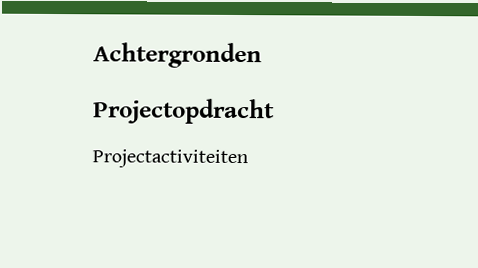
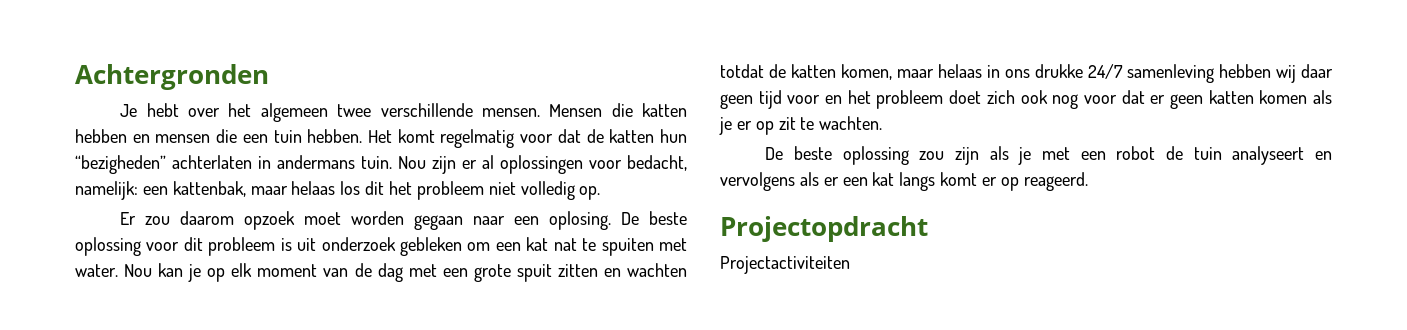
+ Je hebt over het algemeen twee verschillende mensen. Mensen die katten hebben en mensen die een tuin hebben. Het komt regelmatig voor dat de katten hun “bezigheden” achterlaten in andermans tuin. Nou zijn er al oplossingen voor bedacht, namelijk: een kattenbak, maar helaas los dit het probleem niet volledig op.
+ Er zou daarom opzoek moet worden gegaan naar een oplosing. De beste oplossing voor dit probleem is uit onderzoek gebleken om een kat nat te spuiten met water. Nou kan je op elk moment van de dag met een grote spuit zitten en wachten totdat de katten komen, maar helaas in ons drukke 24/7 samenleving hebben wij daar geen tijd voor en het probleem doet zich ook nog voor dat er geen katten komen als je er op zit te wachten.
+ De beste oplossing zou zijn als je met een robot de tuin analyseert en vervolgens als er een kat langs komt er op reageerd.

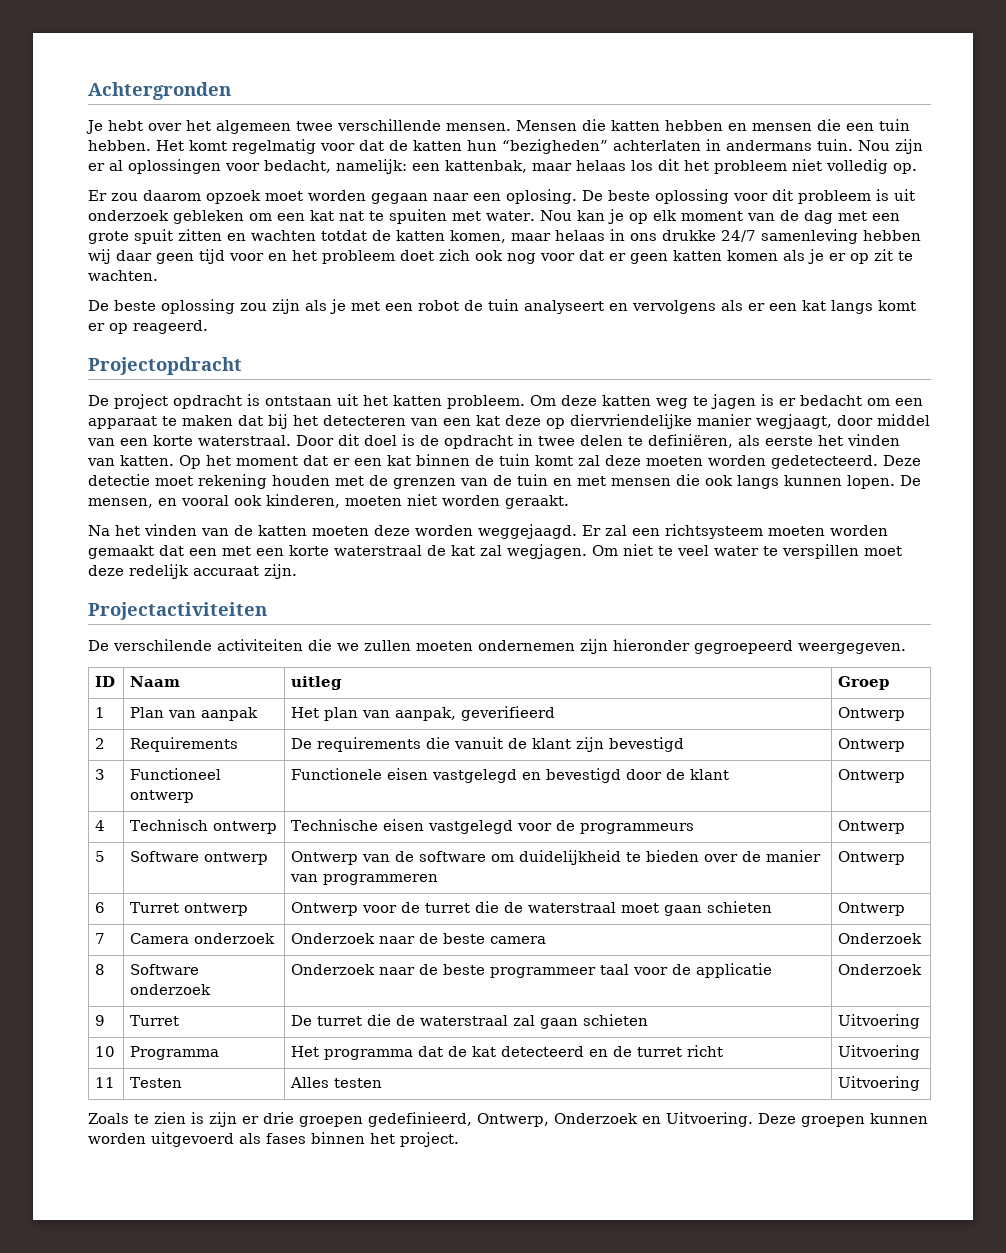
+ De project opdracht is ontstaan uit het katten probleem. Om deze katten weg te jagen is er bedacht om een apparaat te maken dat bij het detecteren van een kat deze op diervriendelijke manier wegjaagt, door middel van een korte waterstraal. Door dit doel is de opdracht in twee delen te definiëren, als eerste het vinden van katten. Op het moment dat er een kat binnen de tuin komt zal deze moeten worden gedetecteerd. Deze detectie moet rekening houden met de grenzen van de tuin en met mensen die ook langs kunnen lopen. De mensen, en vooral ook kinderen, moeten niet worden geraakt.
+ Na het vinden van de katten moeten deze worden weggejaagd. Er zal een richtsysteem moeten worden gemaakt dat een met een korte waterstraal de kat zal wegjagen. Om niet te veel water te verspillen moet deze redelijk accuraat zijn.
  Projectactiviteiten
+ De verschilende activiteiten die we zullen moeten ondernemen zijn hieronder gegroepeerd weergegeven.
+ ID | Naam | uitleg | Groep
+ 1 | Plan van aanpak | Het plan van aanpak, geverifieerd | Ontwerp
+ 2 | Requirements | De requirements die vanuit de klant zijn bevestigd | Ontwerp
+ 3 | Functioneel ontwerp | Functionele eisen vastgelegd en bevestigd door de klant | Ontwerp
+ 4 | Technisch ontwerp | Technische eisen vastgelegd voor de programmeurs | Ontwerp
+ 5 | Software ontwerp | Ontwerp van de software om duidelijkheid te bieden over de manier van programmeren | Ontwerp
+ 6 | Turret ontwerp | Ontwerp voor de turret die de waterstraal moet gaan schieten | Ontwerp
+ 7 | Camera onderzoek | Onderzoek naar de beste camera | Onderzoek
+ 8 | Software onderzoek | Onderzoek naar de beste programmeer taal voor de applicatie | Onderzoek
+ 9 | Turret | De turret die de waterstraal zal gaan schieten | Uitvoering
+ 10 | Programma | Het programma dat de kat detecteerd en de turret richt | Uitvoering
+ 11 | Testen | Alles testen | Uitvoering
+ Zoals te zien is zijn er drie groepen gedefinieerd, Ontwerp, Onderzoek en Uitvoering. Deze groepen kunnen worden uitgevoerd als fases binnen het project.

